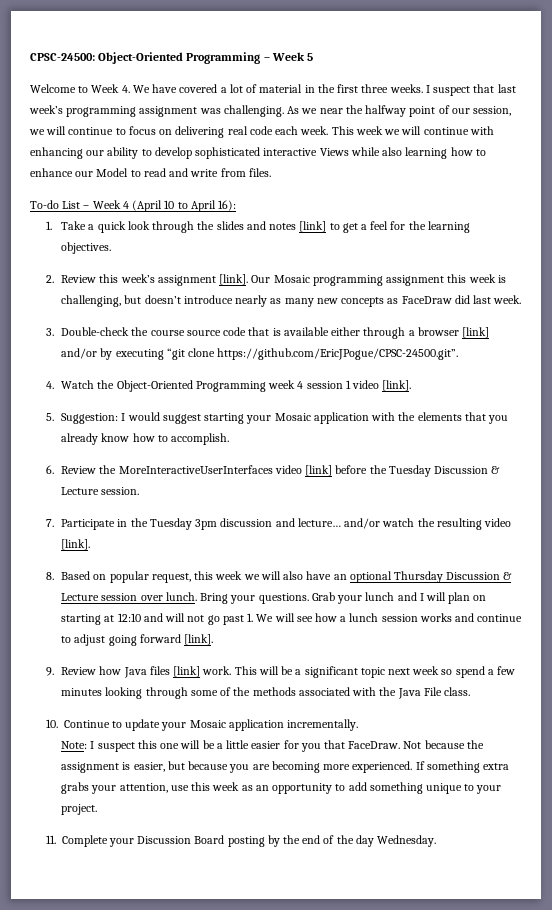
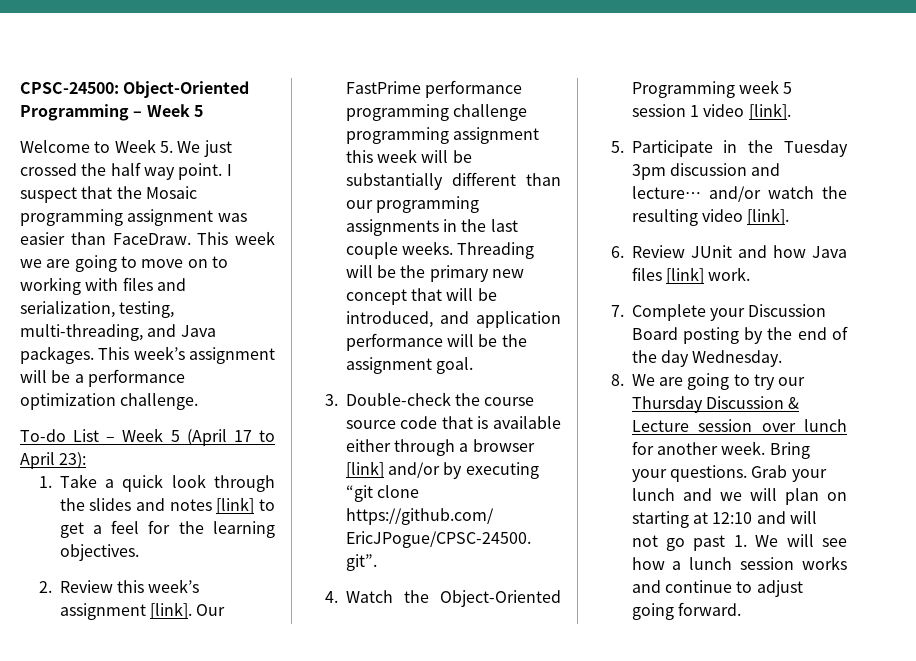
- Welcome to Week 4. We have covered a lot of material in the first three weeks.
+ Welcome to Week 5. We just crossed the half way point.
- I suspect that last week’s programming assignment was challenging. As we near the halfway point of our session, we will continue to focus on delivering real code each week. This week we will continue with enhancing our ability to develop sophisticated interactive Views while also learning how to enhance our Model to read and write from files.
+ I suspect that the Mosaic programming assignment was easier than FaceDraw. This week we are going to move on to working with files and serialization, testing, multi-threading, and Java packages. This week’s assignment will be a performance optimization challenge.
- To-do List – Week 4 (April 10 to April 16):
+ To-do List – Week 5 (April 17 to April 23):
- Our Mosaic programming assignment this week is challenging, but doesn’t introduce nearly as many new concepts as FaceDraw did last week.
+ Our FastPrime performance programming challenge programming assignment this week will be substantially different than our programming assignments in the last couple weeks. Threading will be the primary new concept that will be introduced, and application performance will be the assignment goal.
- 4. Watch the Object-Oriented Programming week 4 session 1 video [link].
+ 4. Watch the Object-Oriented Programming week 5 session 1 video [link].
- 5. Suggestion: I would suggest starting your Mosaic application with the elements that you already know how to accomplish.
- 6. Review the MoreInteractiveUserInterfaces video [link] before the Tuesday Discussion & Lecture session.
- 7. Participate in the Tuesday 3pm discussion and lecture… and/or watch the resulting video [link].
+ 5. Participate in the Tuesday 3pm discussion and lecture… and/or watch the resulting video [link].
- 8. Based on popular request, this week we will also have an optional Thursday Discussion & Lecture session over lunch.
+ 6. Review JUnit and how Java files [link] work.
+ 7. Complete your Discussion Board posting by the end of the day Wednesday.
+ 8. We are going to try our Thursday Discussion & Lecture session over lunch for another week.
- Grab your lunch and I will plan on starting at 12:10 and will not go past 1. We will see how a lunch session works and continue to adjust going forward [link].
- 9. Review how Java files [link] work. This will be a significant topic next week so spend a few minutes looking through some of the methods associated with the Java File class.
- 10. Continue to update your Mosaic application incrementally.
- Note: I suspect this one will be a little easier for you that FaceDraw. Not because the assignment is easier, but because you are becoming more experienced. If something extra grabs your attention, use this week as an opportunity to add something unique to your project.
- 11. Complete your Discussion Board posting by the end of the day Wednesday.
+ Grab your lunch and we will plan on starting at 12:10 and will not go past 1. We will see how a lunch session works and continue to adjust going forward.

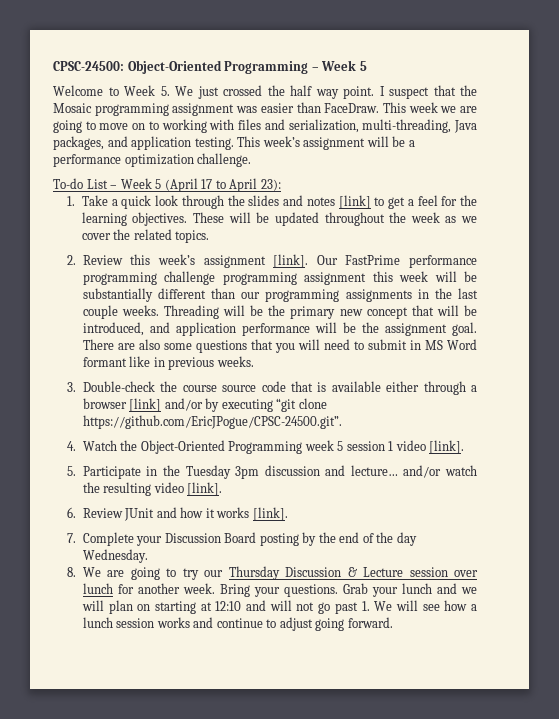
- This week we are going to move on to working with files and serialization, testing, multi-threading, and Java packages.
+ This week we are going to move on to working with files and serialization, multi-threading, Java packages, and application testing.
+ These will be updated throughout the week as we cover the related topics.
+ There are also some questions that you will need to submit in MS Word formant like in previous weeks.
- 6. Review JUnit and how Java files [link] work.
+ 6. Review JUnit and how it works [link].

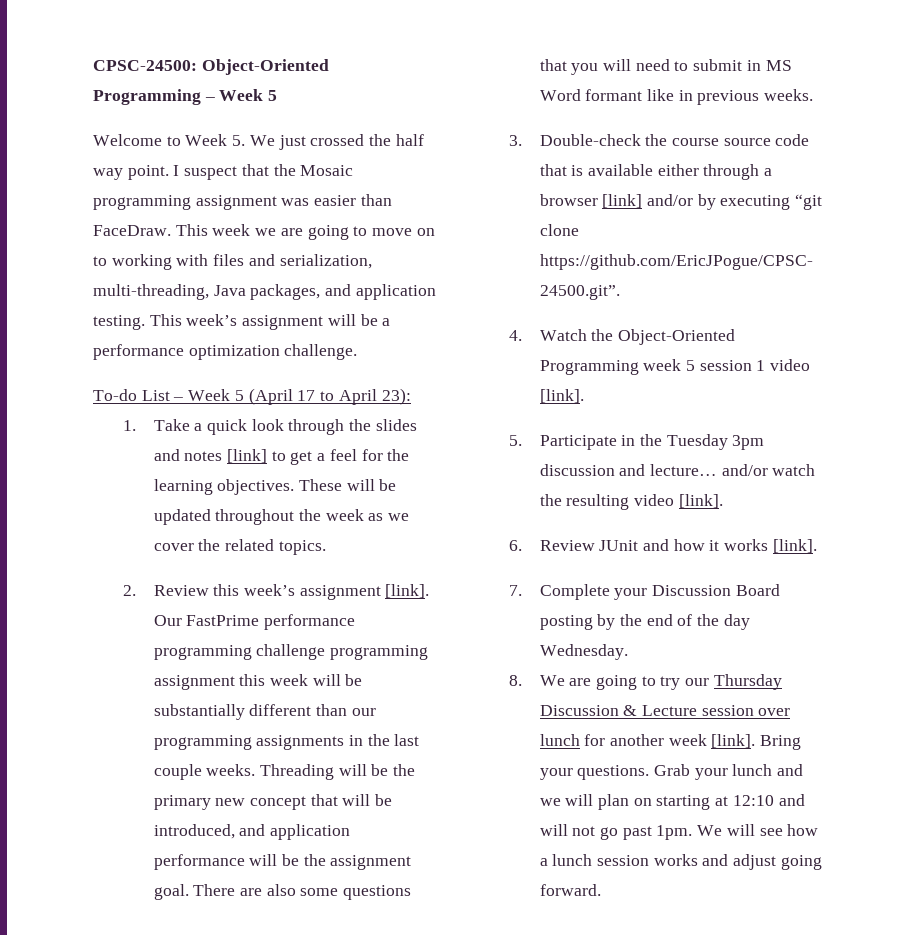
- 8. We are going to try our Thursday Discussion & Lecture session over lunch for another week.
+ 8. We are going to try our Thursday Discussion & Lecture session over lunch for another week [link].
- Grab your lunch and we will plan on starting at 12:10 and will not go past 1. We will see how a lunch session works and continue to adjust going forward.
+ Grab your lunch and we will plan on starting at 12:10 and will not go past 1pm. We will see how a lunch session works and adjust going forward.

